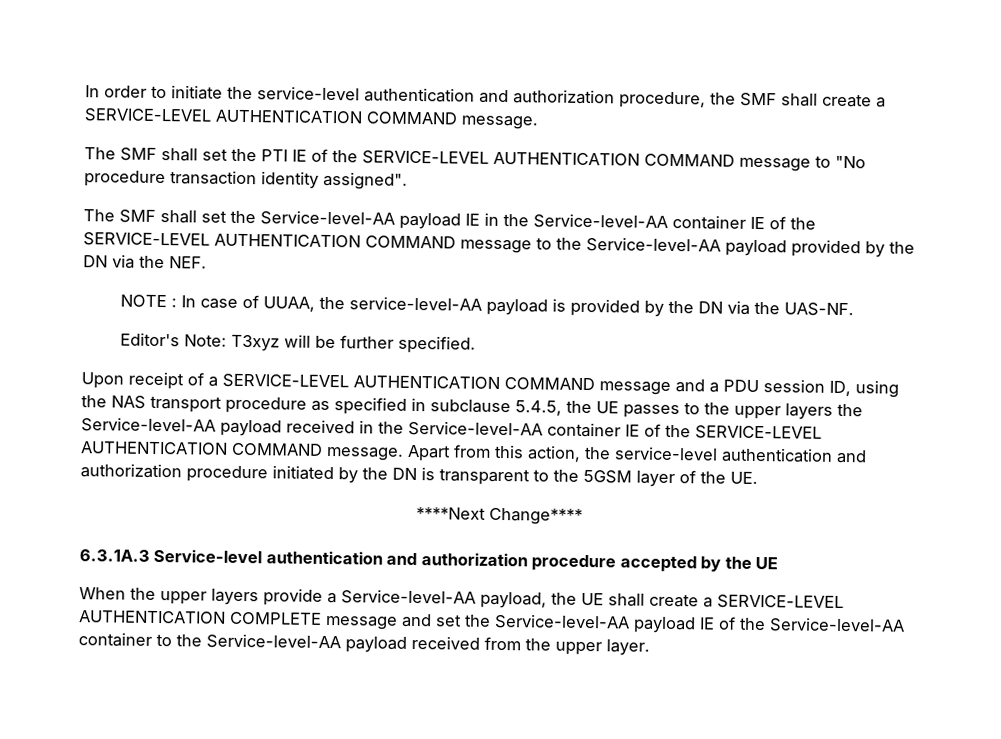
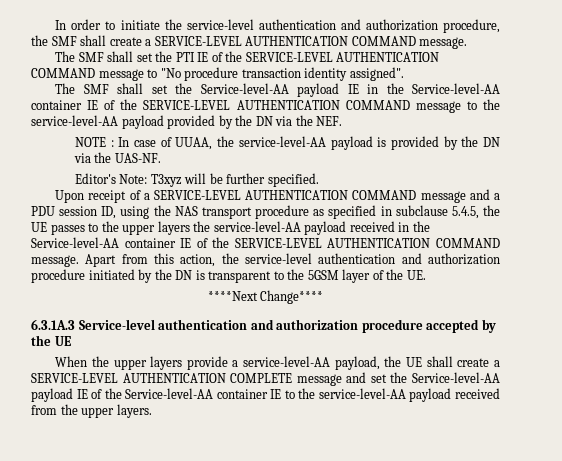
- The SMF shall set the Service-level-AA payload IE in the Service-level-AA container IE of the SERVICE-LEVEL AUTHENTICATION COMMAND message to the Service-level-AA payload provided by the DN via the NEF.
+ The SMF shall set the Service-level-AA payload IE in the Service-level-AA container IE of the SERVICE-LEVEL AUTHENTICATION COMMAND message to the service-level-AA payload provided by the DN via the NEF.
- Upon receipt of a SERVICE-LEVEL AUTHENTICATION COMMAND message and a PDU session ID, using the NAS transport procedure as specified in subclause 5.4.5, the UE passes to the upper layers the Service-level-AA payload received in the Service-level-AA container IE of the SERVICE-LEVEL AUTHENTICATION COMMAND message.
+ Upon receipt of a SERVICE-LEVEL AUTHENTICATION COMMAND message and a PDU session ID, using the NAS transport procedure as specified in subclause 5.4.5, the UE passes to the upper layers the service-level-AA payload received in the Service-level-AA container IE of the SERVICE-LEVEL AUTHENTICATION COMMAND message.
- When the upper layers provide a Service-level-AA payload, the UE shall create a SERVICE-LEVEL AUTHENTICATION COMPLETE message and set the Service-level-AA payload IE of the Service-level-AA container to the Service-level-AA payload received from the upper layer.
+ When the upper layers provide a service-level-AA payload, the UE shall create a SERVICE-LEVEL AUTHENTICATION COMPLETE message and set the Service-level-AA payload IE of the Service-level-AA container IE to the service-level-AA payload received from the upper layers.

